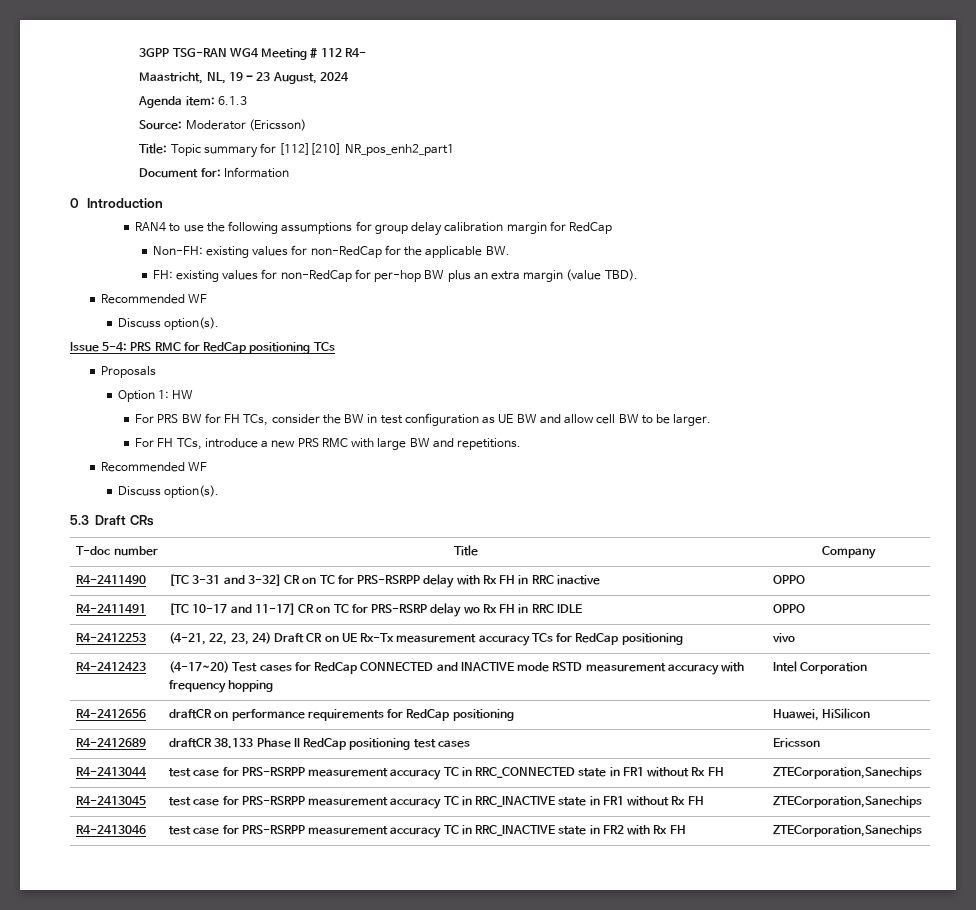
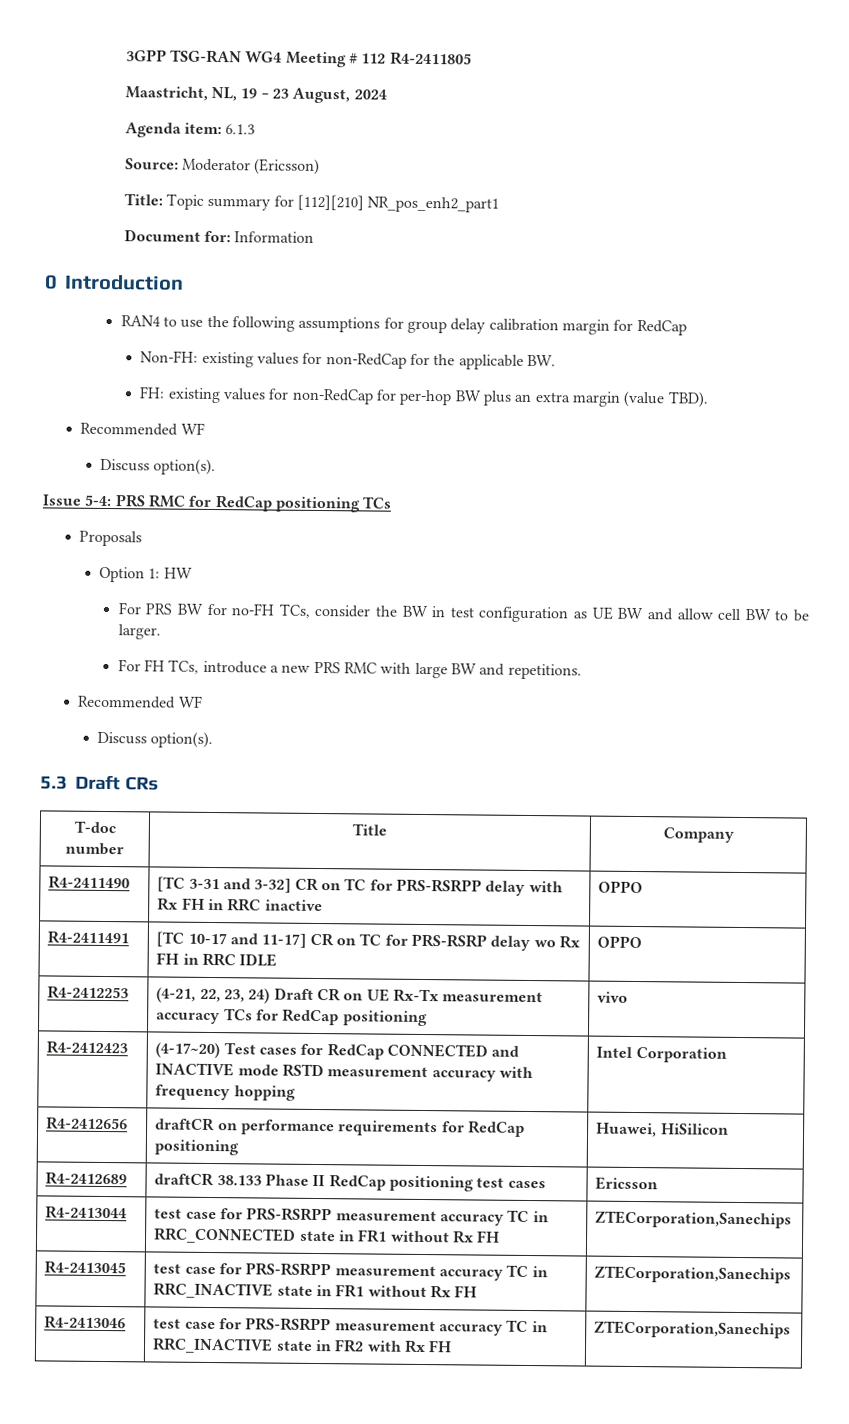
- 3GPP TSG-RAN WG4 Meeting # 112 R4-
+ 3GPP TSG-RAN WG4 Meeting # 112 R4-2411805
- For PRS BW for FH TCs, consider the BW in test configuration as UE BW and allow cell BW to be larger.
+ For PRS BW for no-FH TCs, consider the BW in test configuration as UE BW and allow cell BW to be larger.

